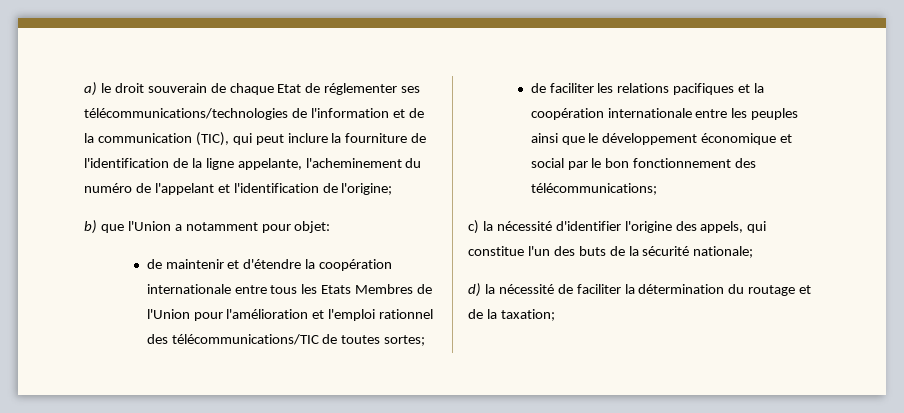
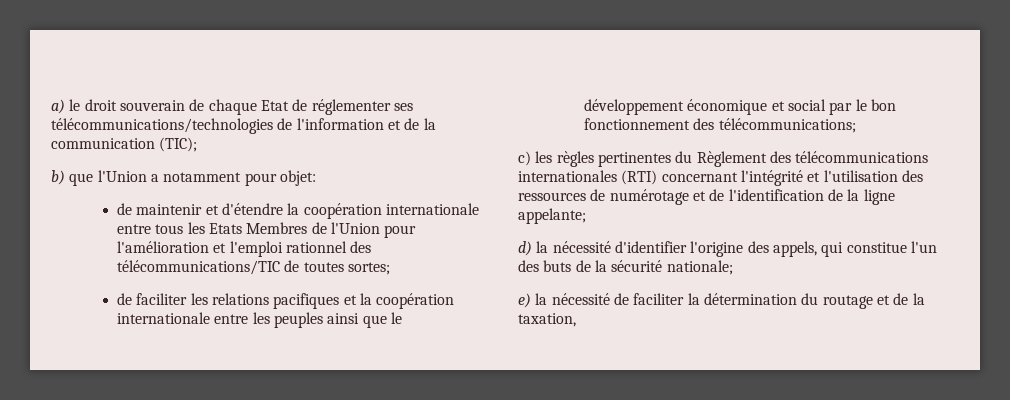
- a) le droit souverain de chaque Etat de réglementer ses télécommunications/technologies de l'information et de la communication (TIC), qui peut inclure la fourniture de l'identification de la ligne appelante, l'acheminement du numéro de l'appelant et l'identification de l'origine;
+ a) le droit souverain de chaque Etat de réglementer ses télécommunications/technologies de l'information et de la communication (TIC);
- c) la nécessité d'identifier l'origine des appels, qui constitue l'un des buts de la sécurité nationale;
+ c) les règles pertinentes du Règlement des télécommunications internationales (RTI) concernant l'intégrité et l'utilisation des ressources de numérotage et de l'identification de la ligne appelante;
+ d) la nécessité d'identifier l'origine des appels, qui constitue l'un des buts de la sécurité nationale;
- d) la nécessité de faciliter la détermination du routage et de la taxation;
+ e) la nécessité de faciliter la détermination du routage et de la taxation,

